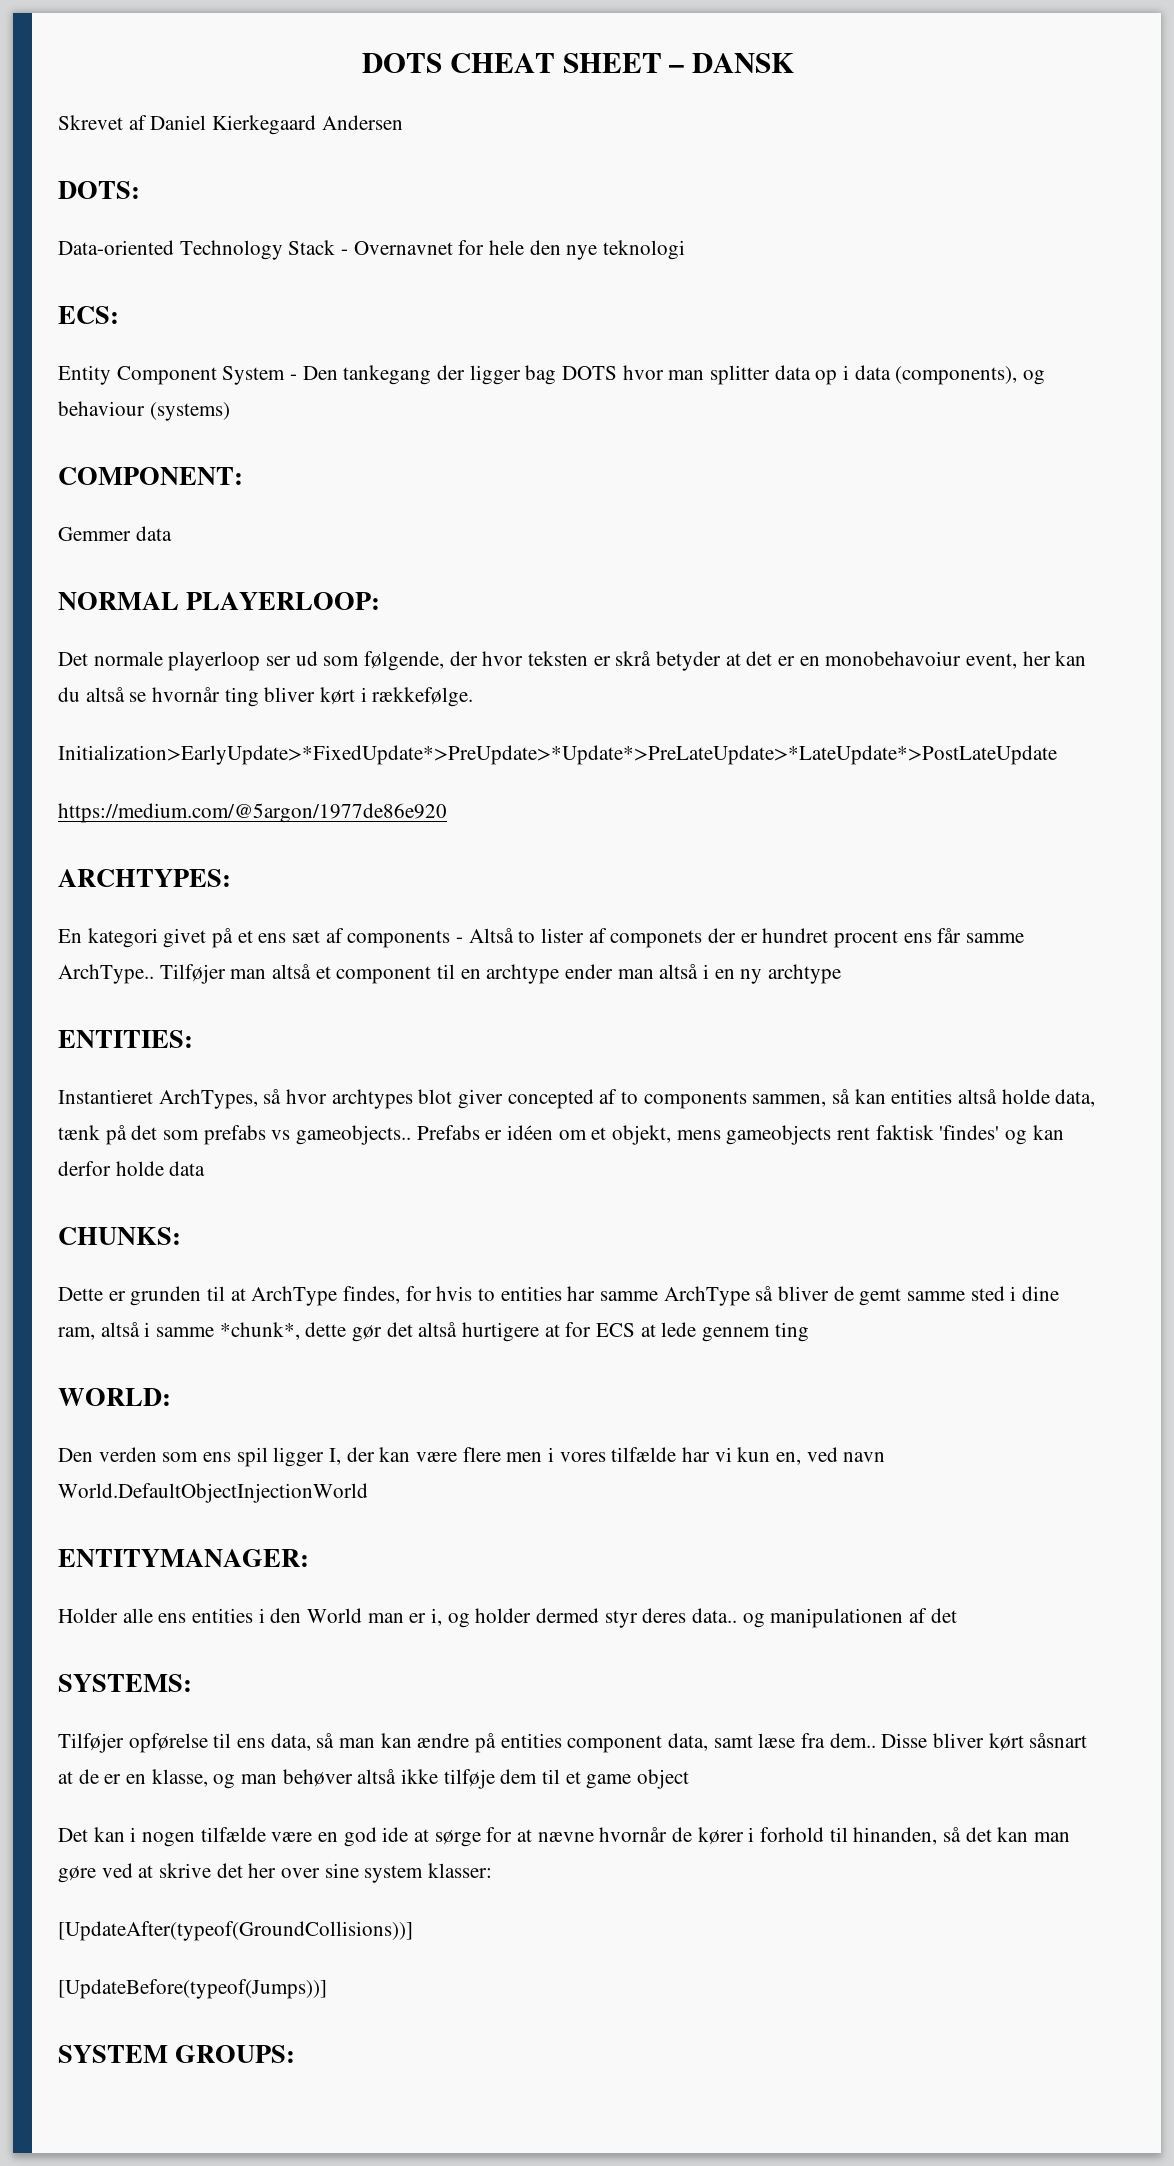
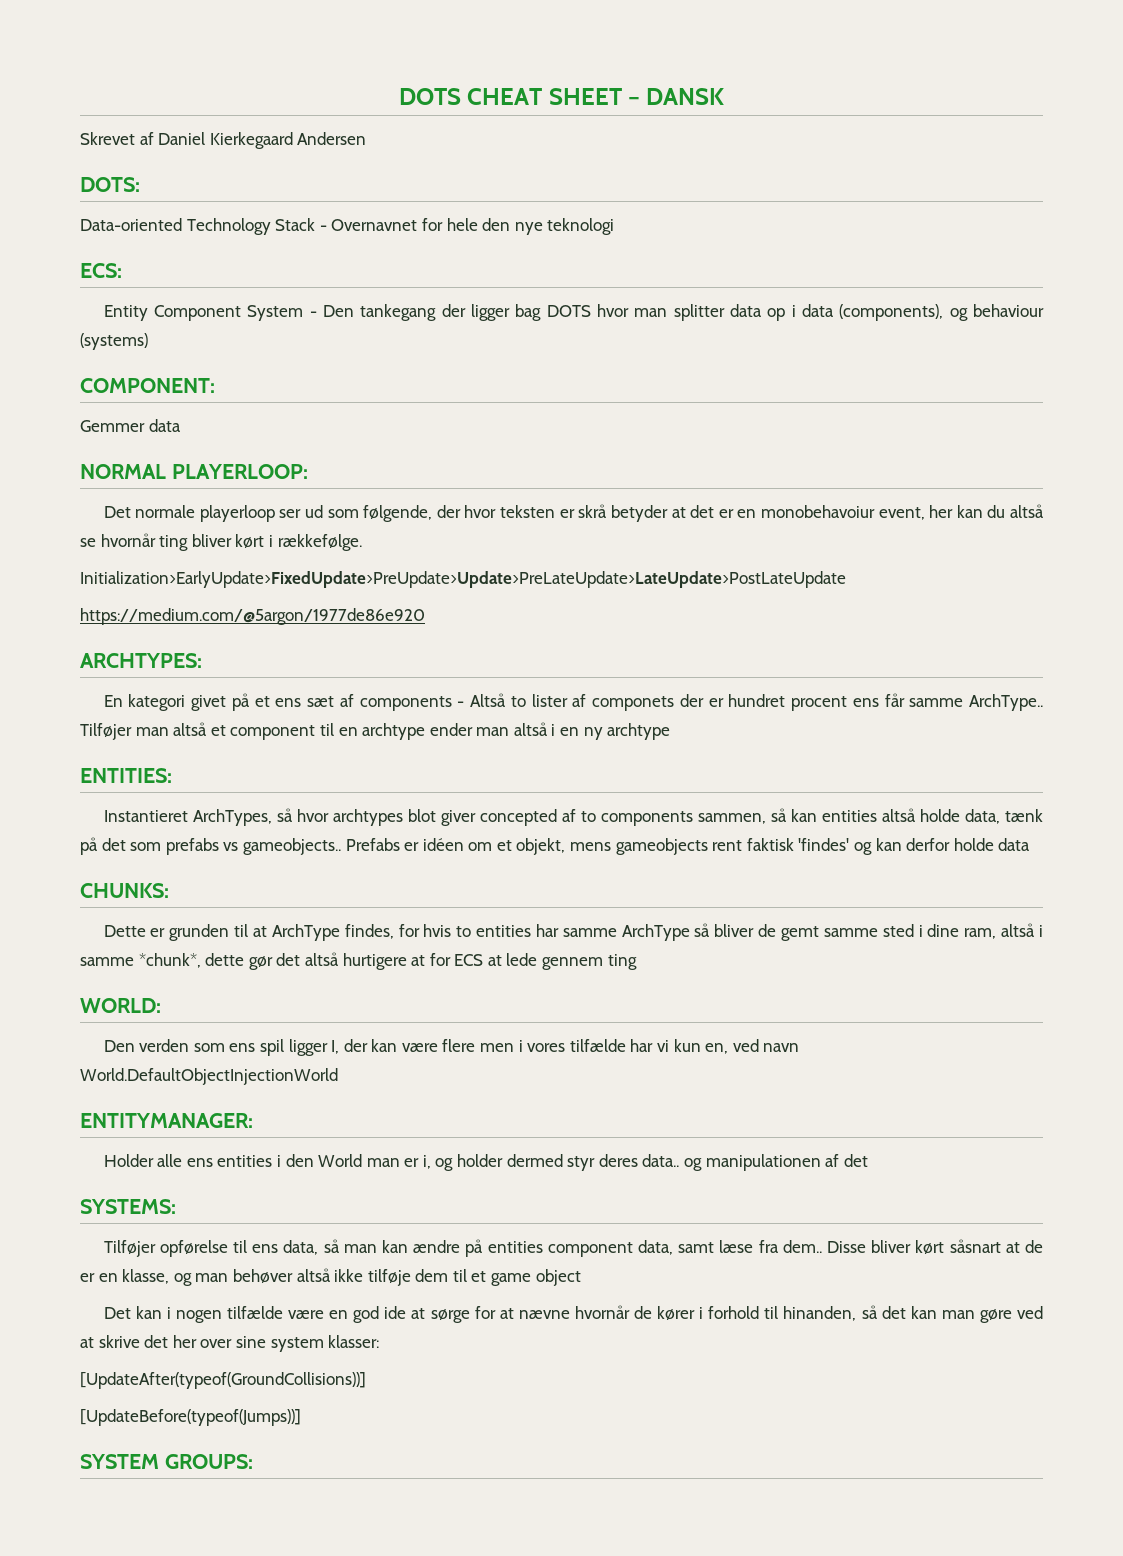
- Initialization>EarlyUpdate>*FixedUpdate*>PreUpdate>*Update*>PreLateUpdate>*LateUpdate*>PostLateUpdate
+ Initialization>EarlyUpdate>FixedUpdate>PreUpdate>Update>PreLateUpdate>LateUpdate>PostLateUpdate

